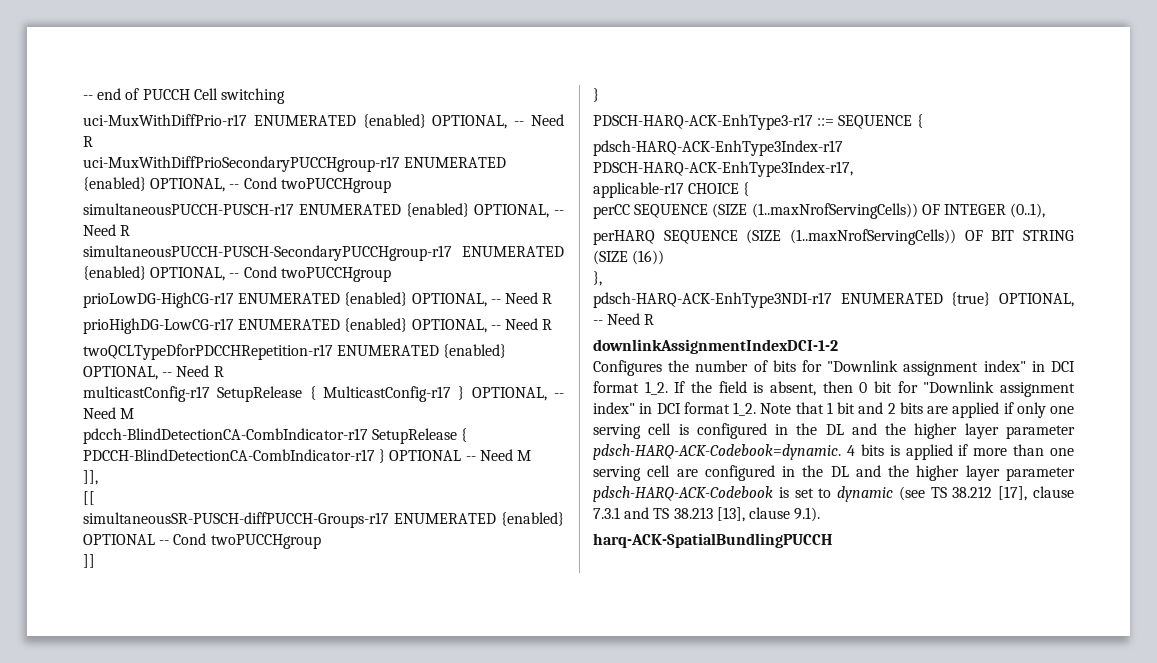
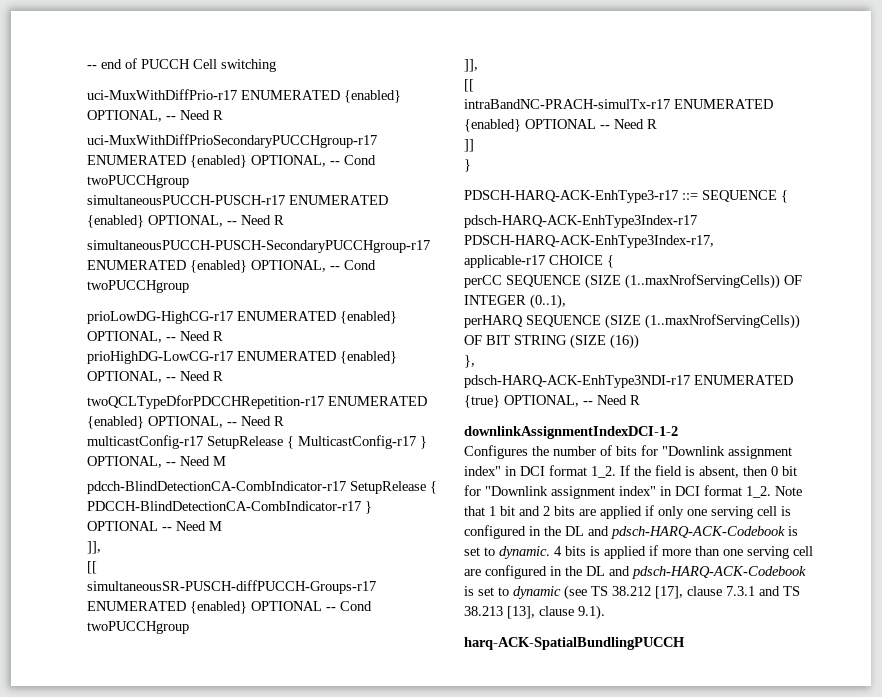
  simultaneousSR-PUSCH-diffPUCCH-Groups-r17 ENUMERATED {enabled} OPTIONAL -- Cond twoPUCCHgroup
+ ]],
+ [[
+ intraBandNC-PRACH-simulTx-r17 ENUMERATED {enabled} OPTIONAL -- Need R
- Note that 1 bit and 2 bits are applied if only one serving cell is configured in the DL and the higher layer parameter pdsch-HARQ-ACK-Codebook=dynamic.
+ Note that 1 bit and 2 bits are applied if only one serving cell is configured in the DL and pdsch-HARQ-ACK-Codebook is set to dynamic.
- 4 bits is applied if more than one serving cell are configured in the DL and the higher layer parameter pdsch-HARQ-ACK-Codebook is set to dynamic (see TS 38.212 [17], clause 7.3.1 and TS 38.213 [13], clause 9.1).
+ 4 bits is applied if more than one serving cell are configured in the DL and pdsch-HARQ-ACK-Codebook is set to dynamic (see TS 38.212 [17], clause 7.3.1 and TS 38.213 [13], clause 9.1).

